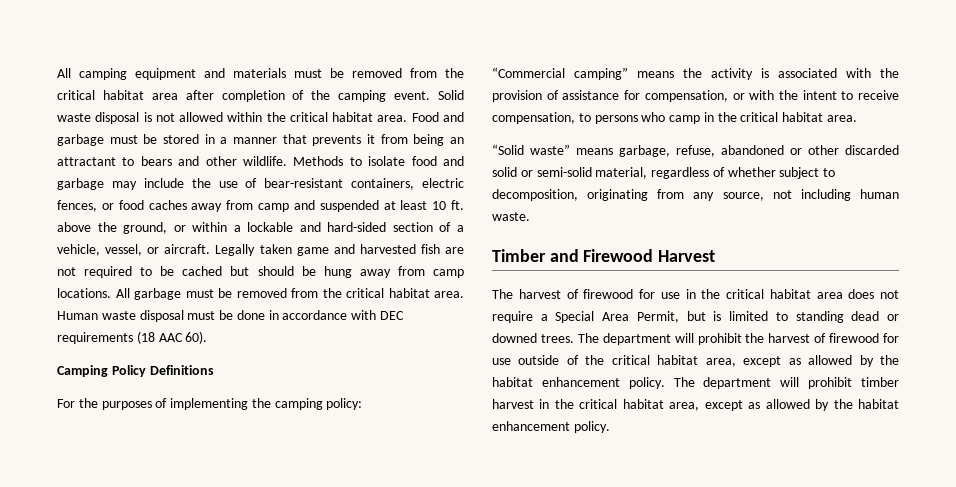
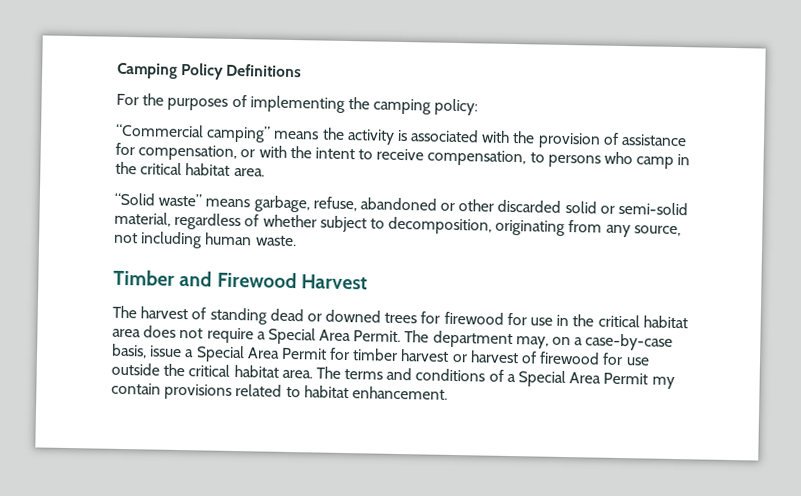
- All camping equipment and materials must be removed from the critical habitat area after completion of the camping event. Solid waste disposal is not allowed within the critical habitat area. Food and garbage must be stored in a manner that prevents it from being an attractant to bears and other wildlife. Methods to isolate food and garbage may include the use of bear-resistant containers, electric fences, or food caches away from camp and suspended at least 10 ft. above the ground, or within a lockable and hard-sided section of a vehicle, vessel, or aircraft. Legally taken game and harvested fish are not required to be cached but should be hung away from camp locations. All garbage must be removed from the critical habitat area. Human waste disposal must be done in accordance with DEC requirements (18 AAC 60).
- The harvest of firewood for use in the critical habitat area does not require a Special Area Permit, but is limited to standing dead or downed trees. The department will prohibit the harvest of firewood for use outside of the critical habitat area, except as allowed by the habitat enhancement policy. The department will prohibit timber harvest in the critical habitat area, except as allowed by the habitat enhancement policy.
+ The harvest of standing dead or downed trees for firewood for use in the critical habitat area does not require a Special Area Permit. The department may, on a case-by-case basis, issue a Special Area Permit for timber harvest or harvest of firewood for use outside the critical habitat area. The terms and conditions of a Special Area Permit my contain provisions related to habitat enhancement.

